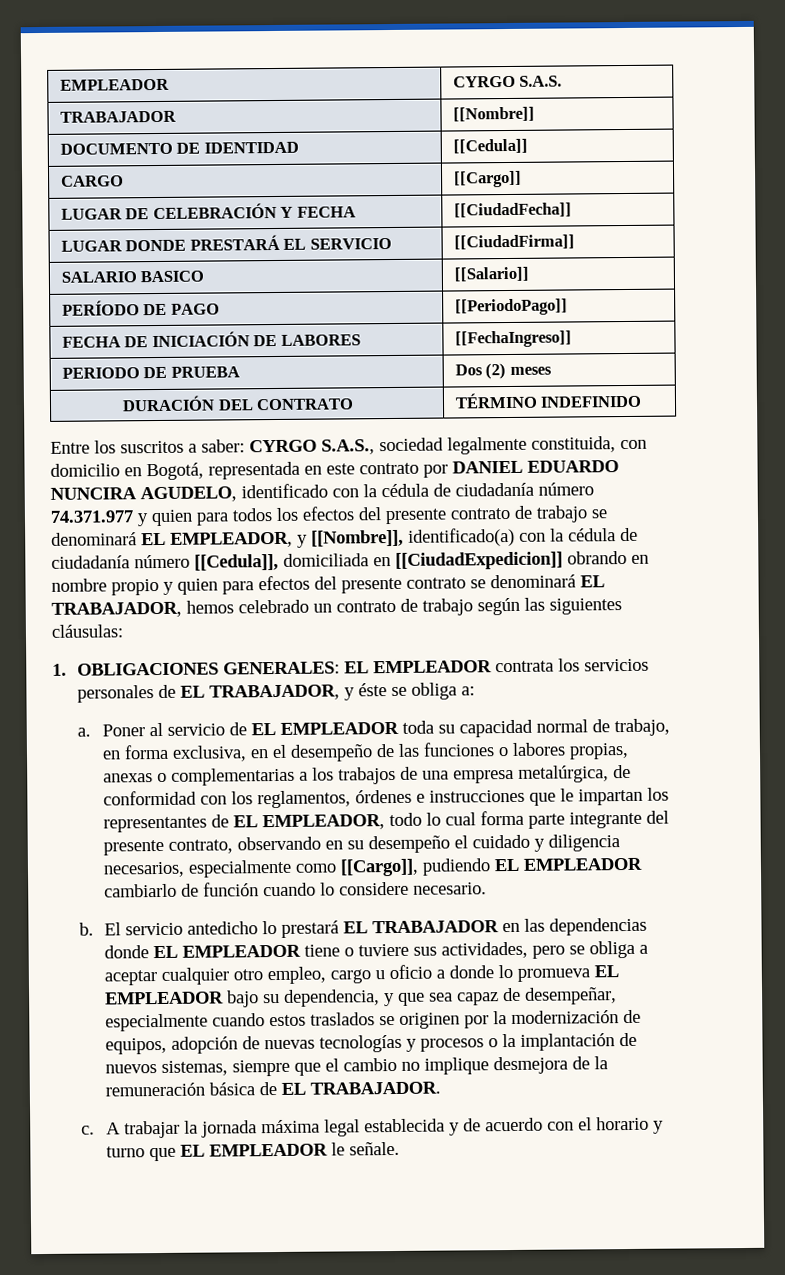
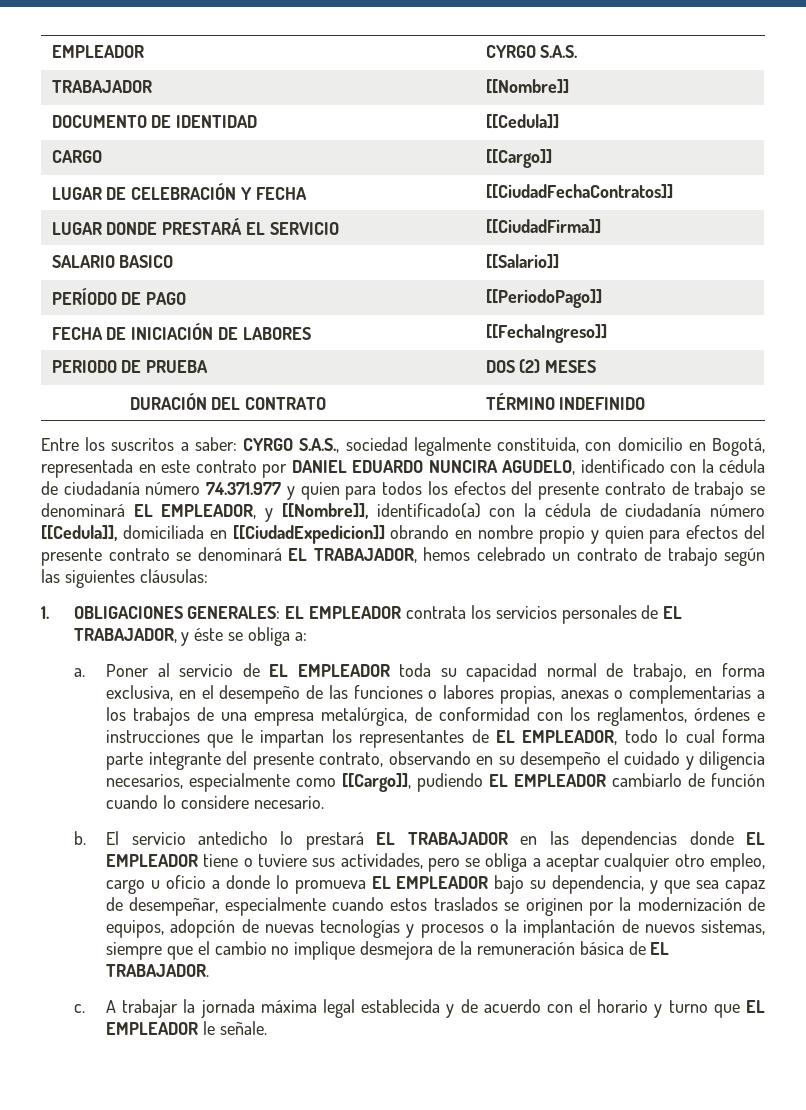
- LUGAR DE CELEBRACIÓN Y FECHA | [[CiudadFecha]]
+ LUGAR DE CELEBRACIÓN Y FECHA | [[CiudadFechaContratos]]
- PERIODO DE PRUEBA | Dos (2) meses
+ PERIODO DE PRUEBA | DOS (2) MESES

